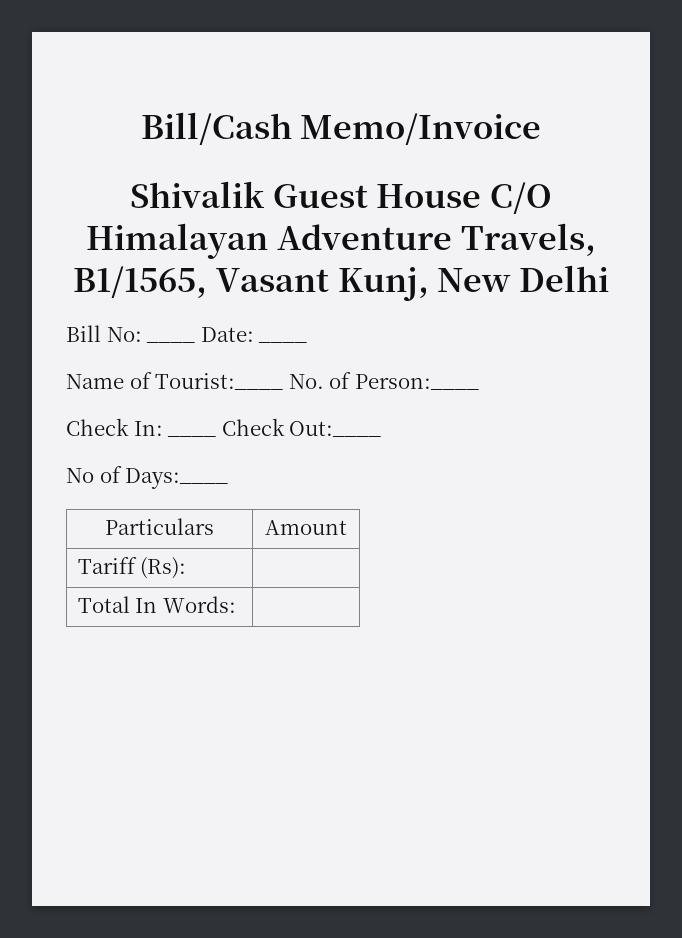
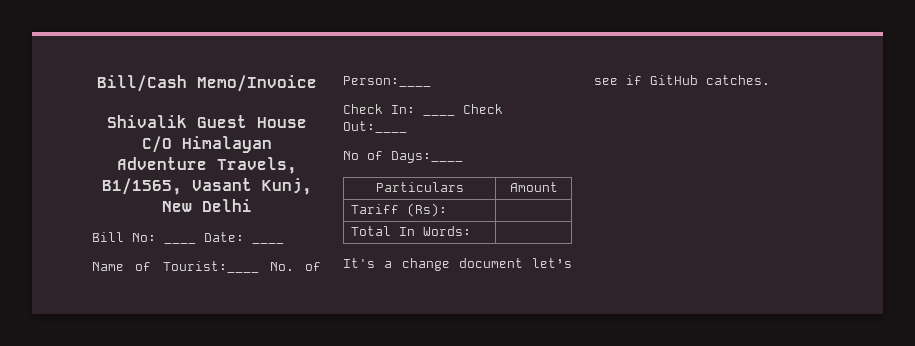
+ It's a change document let’s see if GitHub catches.

